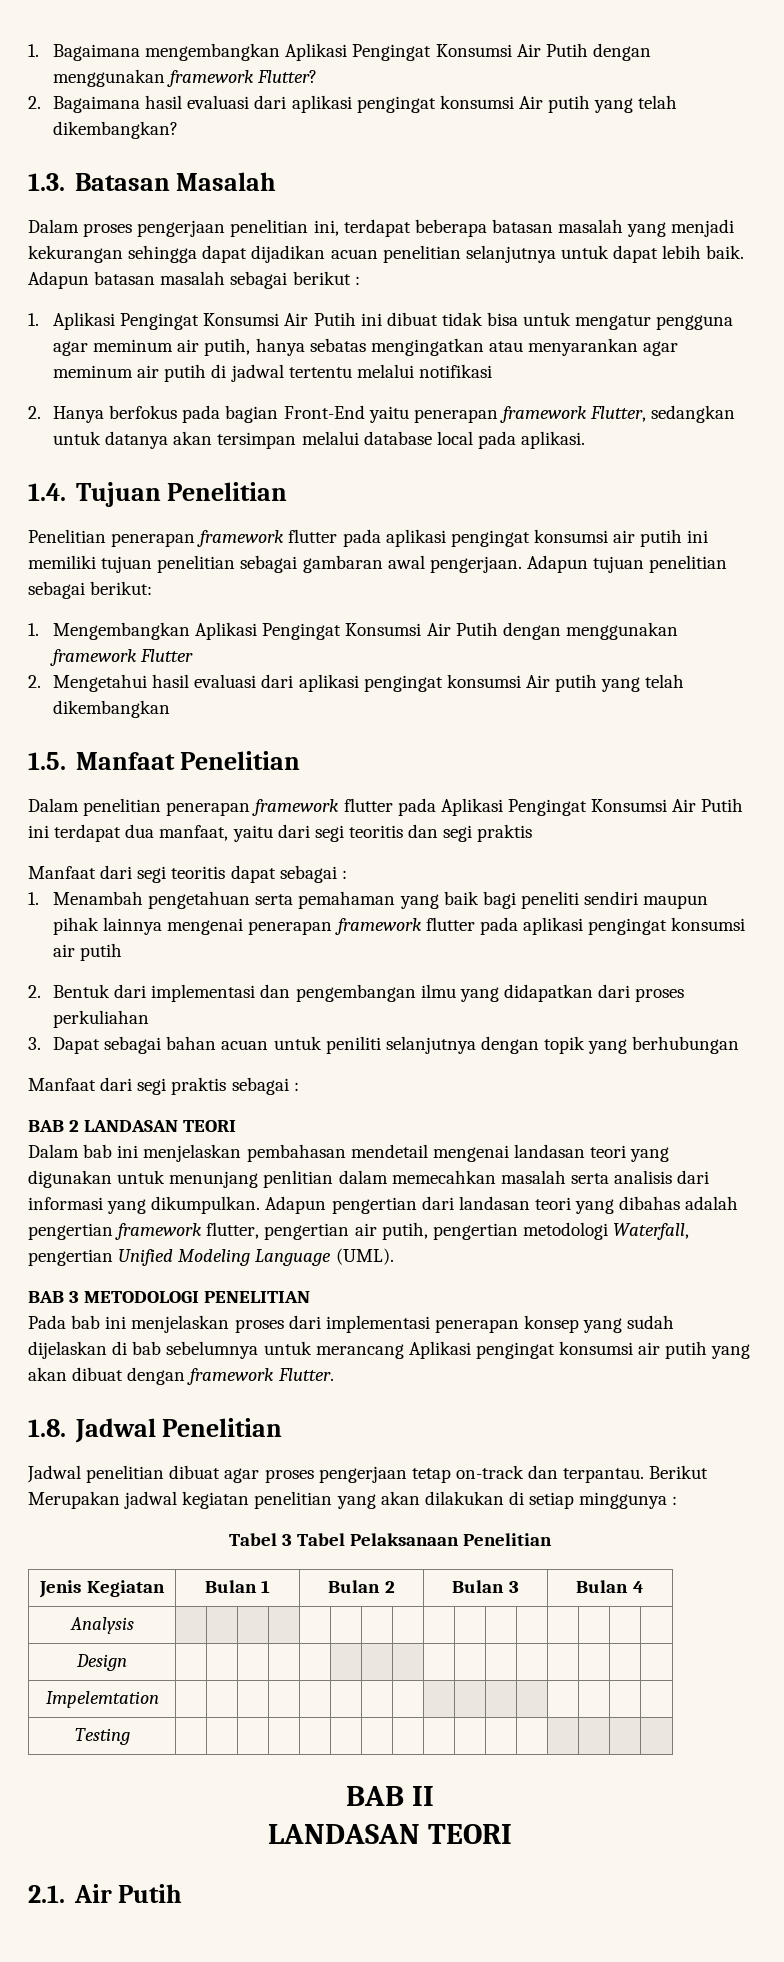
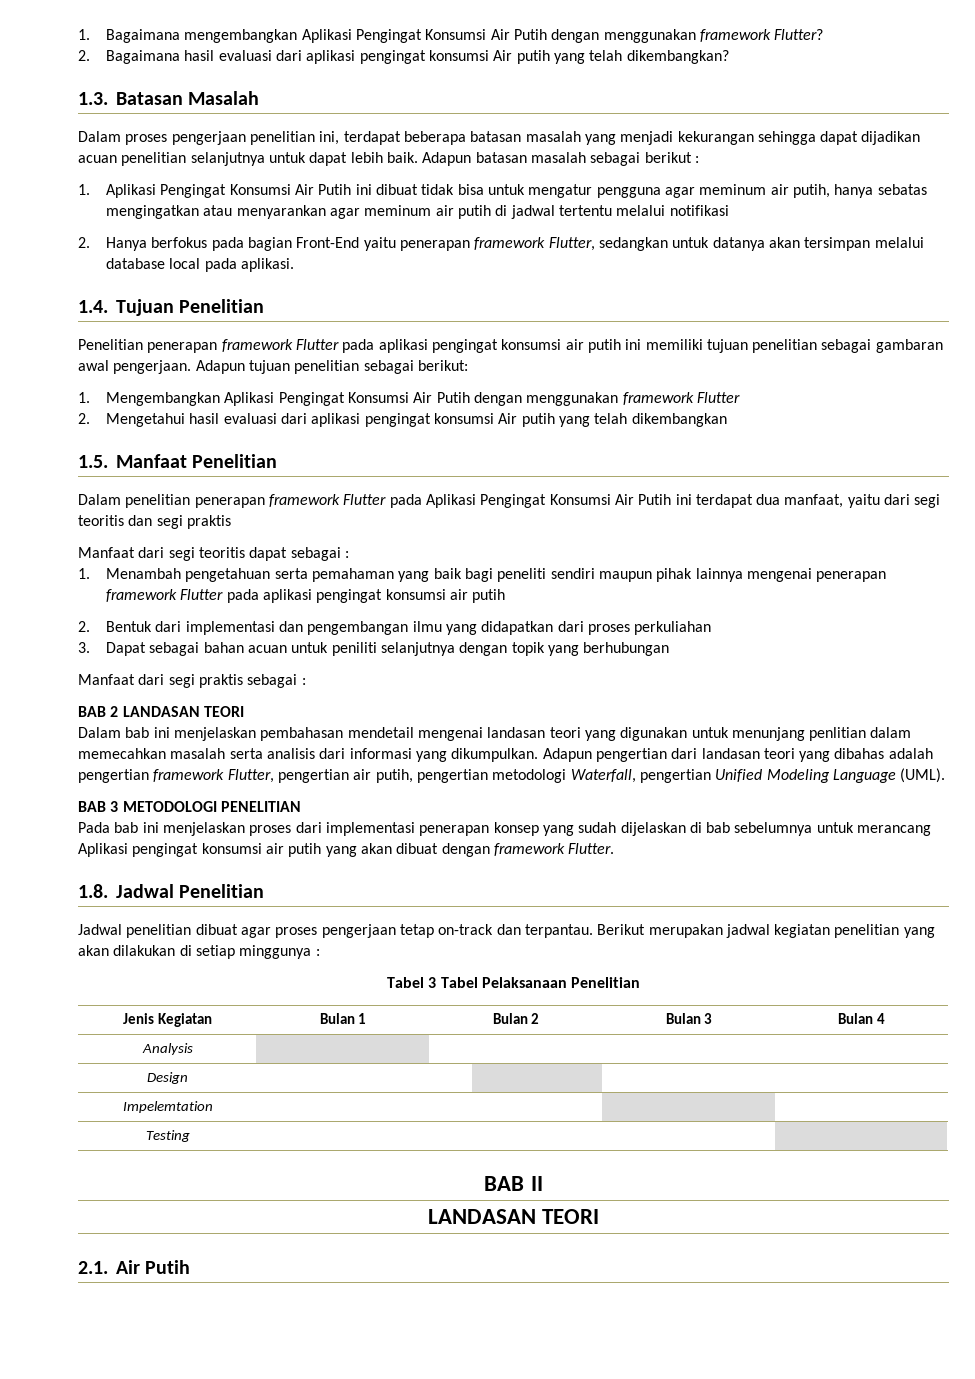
- Penelitian penerapan framework flutter pada aplikasi pengingat konsumsi air putih ini memiliki tujuan penelitian sebagai gambaran awal pengerjaan.
+ Penelitian penerapan framework Flutter pada aplikasi pengingat konsumsi air putih ini memiliki tujuan penelitian sebagai gambaran awal pengerjaan.
- Dalam penelitian penerapan framework flutter pada Aplikasi Pengingat Konsumsi Air Putih ini terdapat dua manfaat, yaitu dari segi teoritis dan segi praktis
+ Dalam penelitian penerapan framework Flutter pada Aplikasi Pengingat Konsumsi Air Putih ini terdapat dua manfaat, yaitu dari segi teoritis dan segi praktis
- 1. Menambah pengetahuan serta pemahaman yang baik bagi peneliti sendiri maupun pihak lainnya mengenai penerapan framework flutter pada aplikasi pengingat konsumsi air putih
+ 1. Menambah pengetahuan serta pemahaman yang baik bagi peneliti sendiri maupun pihak lainnya mengenai penerapan framework Flutter pada aplikasi pengingat konsumsi air putih
- Adapun pengertian dari landasan teori yang dibahas adalah pengertian framework flutter, pengertian air putih, pengertian metodologi Waterfall, pengertian Unified Modeling Language (UML).
+ Adapun pengertian dari landasan teori yang dibahas adalah pengertian framework Flutter, pengertian air putih, pengertian metodologi Waterfall, pengertian Unified Modeling Language (UML).
- Berikut Merupakan jadwal kegiatan penelitian yang akan dilakukan di setiap minggunya :
+ Berikut merupakan jadwal kegiatan penelitian yang akan dilakukan di setiap minggunya :

